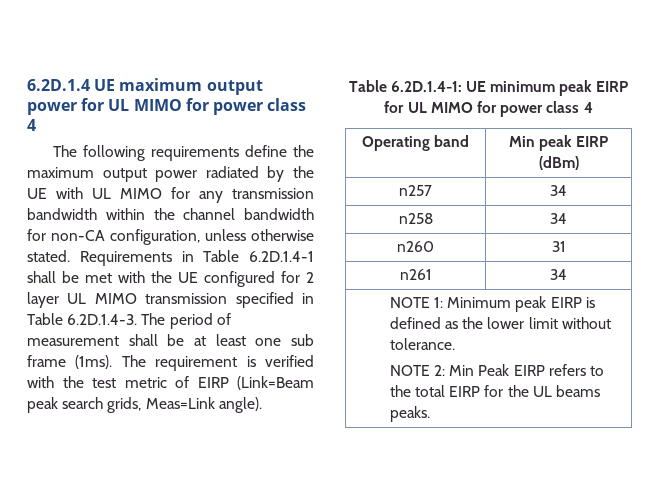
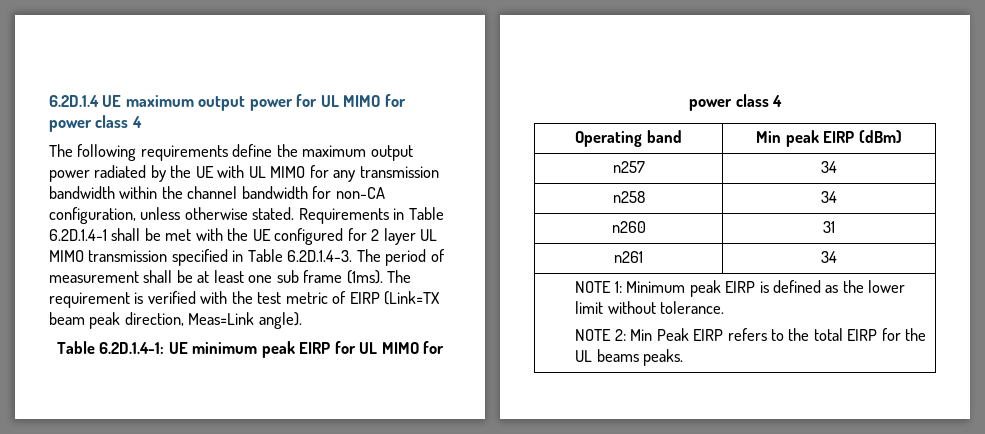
- The requirement is verified with the test metric of EIRP (Link=Beam peak search grids, Meas=Link angle).
+ The requirement is verified with the test metric of EIRP (Link=TX beam peak direction, Meas=Link angle).

